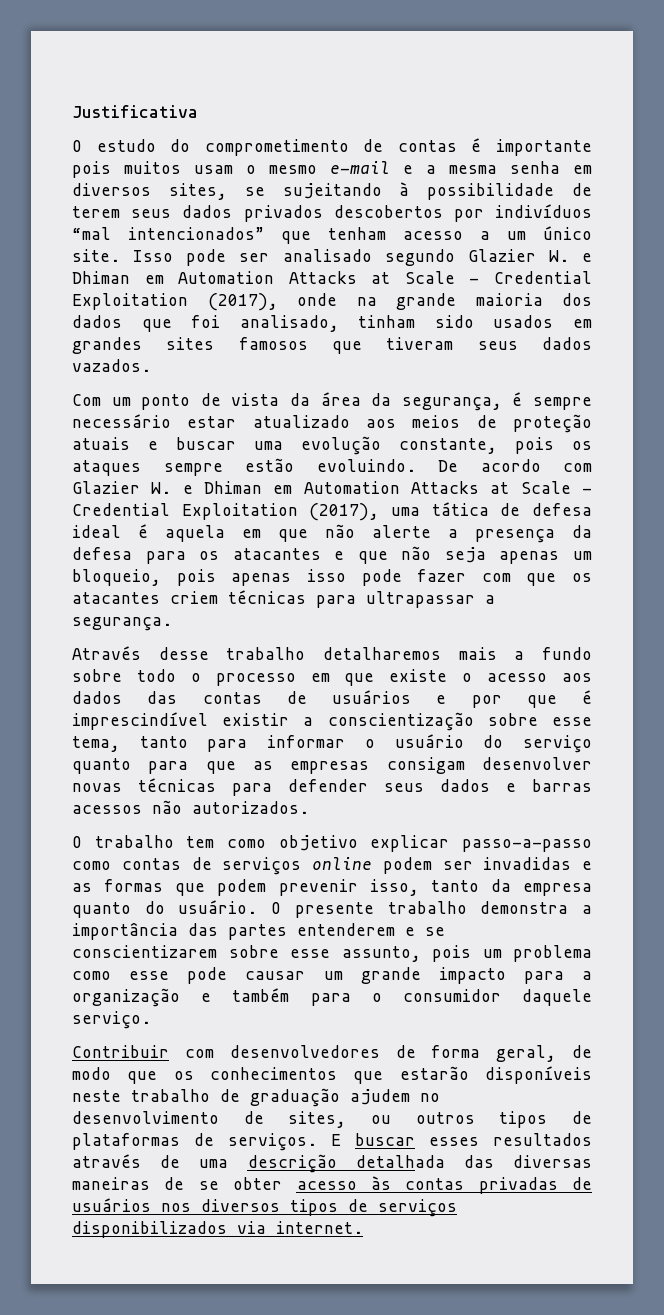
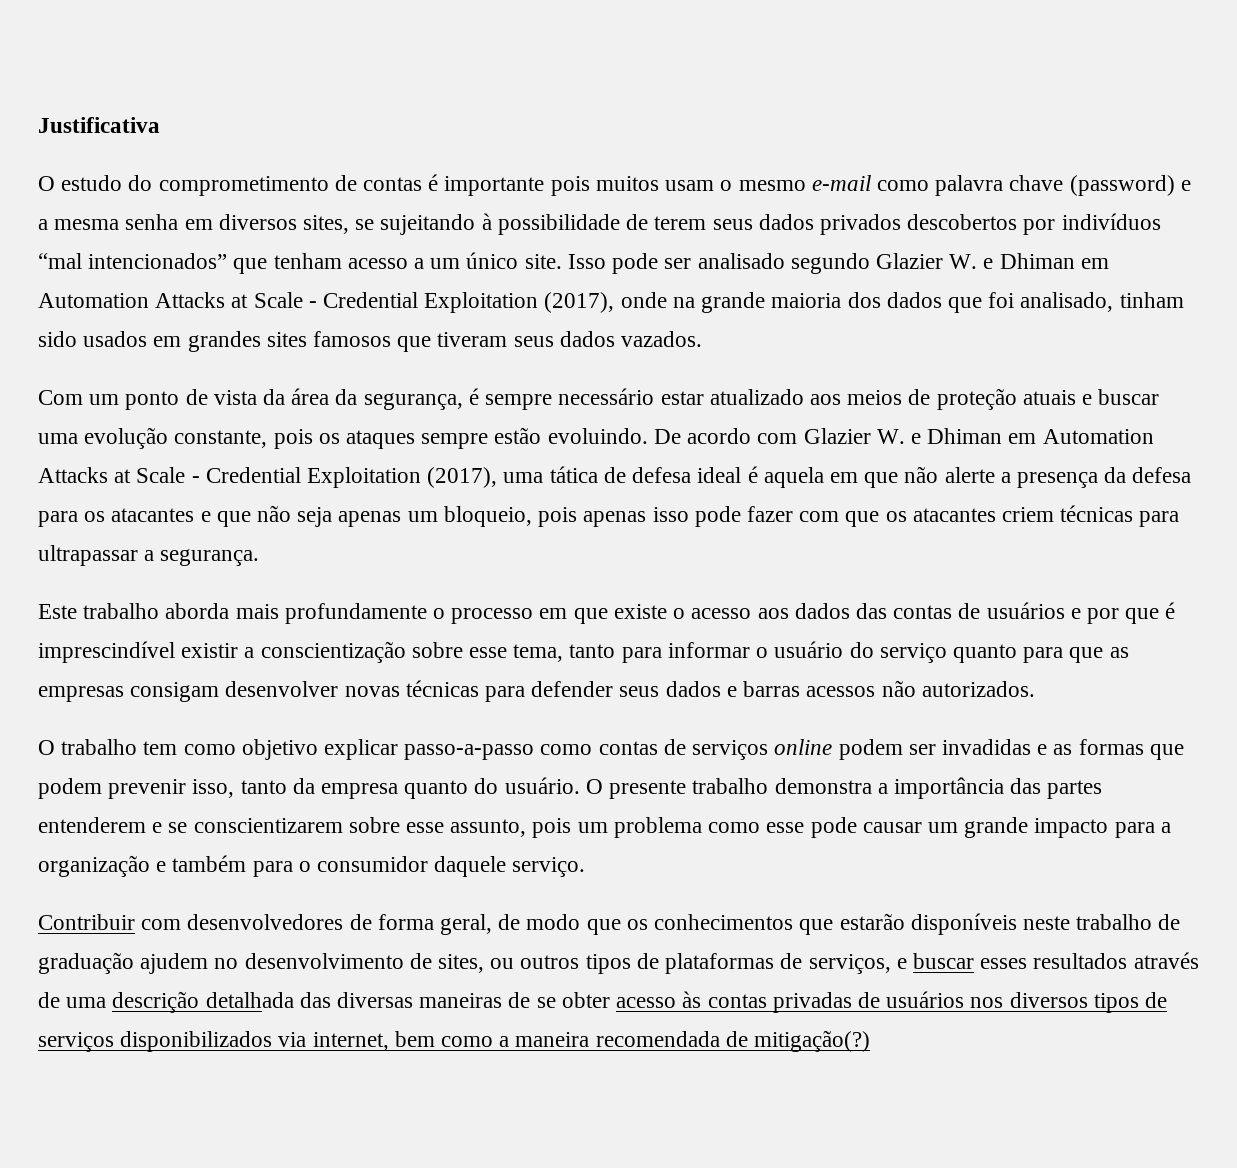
- O estudo do comprometimento de contas é importante pois muitos usam o mesmo e-mail e a mesma senha em diversos sites, se sujeitando à possibilidade de terem seus dados privados descobertos por indivíduos “mal intencionados” que tenham acesso a um único site.
+ O estudo do comprometimento de contas é importante pois muitos usam o mesmo e-mail como palavra chave (password) e a mesma senha em diversos sites, se sujeitando à possibilidade de terem seus dados privados descobertos por indivíduos “mal intencionados” que tenham acesso a um único site.
- Através desse trabalho detalharemos mais a fundo sobre todo o processo em que existe o acesso aos dados das contas de usuários e por que é imprescindível existir a conscientização sobre esse tema, tanto para informar o usuário do serviço quanto para que as empresas consigam desenvolver novas técnicas para defender seus dados e barras acessos não autorizados.
+ Este trabalho aborda mais profundamente o processo em que existe o acesso aos dados das contas de usuários e por que é imprescindível existir a conscientização sobre esse tema, tanto para informar o usuário do serviço quanto para que as empresas consigam desenvolver novas técnicas para defender seus dados e barras acessos não autorizados.
- Contribuir com desenvolvedores de forma geral, de modo que os conhecimentos que estarão disponíveis neste trabalho de graduação ajudem no desenvolvimento de sites, ou outros tipos de plataformas de serviços. E buscar esses resultados através de uma descrição detalhada das diversas maneiras de se obter acesso às contas privadas de usuários nos diversos tipos de serviços disponibilizados via internet.
+ Contribuir com desenvolvedores de forma geral, de modo que os conhecimentos que estarão disponíveis neste trabalho de graduação ajudem no desenvolvimento de sites, ou outros tipos de plataformas de serviços, e buscar esses resultados através de uma descrição detalhada das diversas maneiras de se obter acesso às contas privadas de usuários nos diversos tipos de serviços disponibilizados via internet, bem como a maneira recomendada de mitigação(?)

